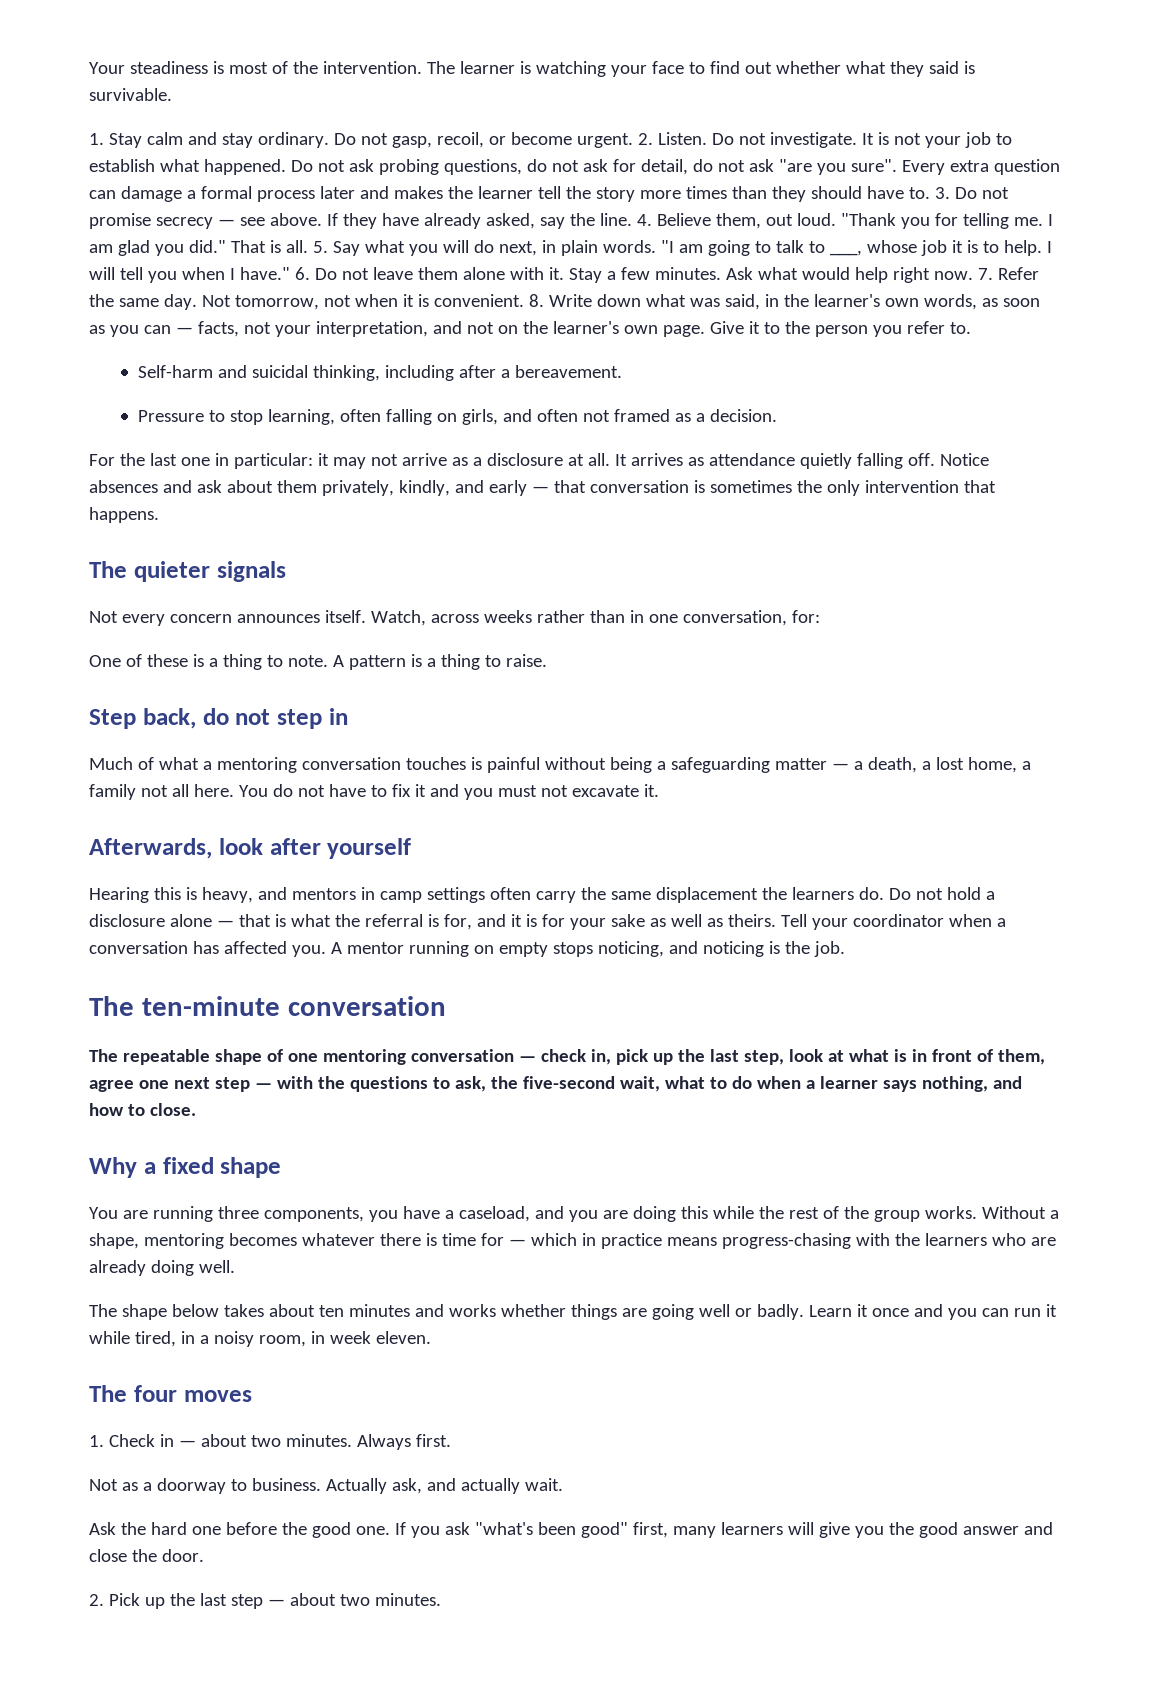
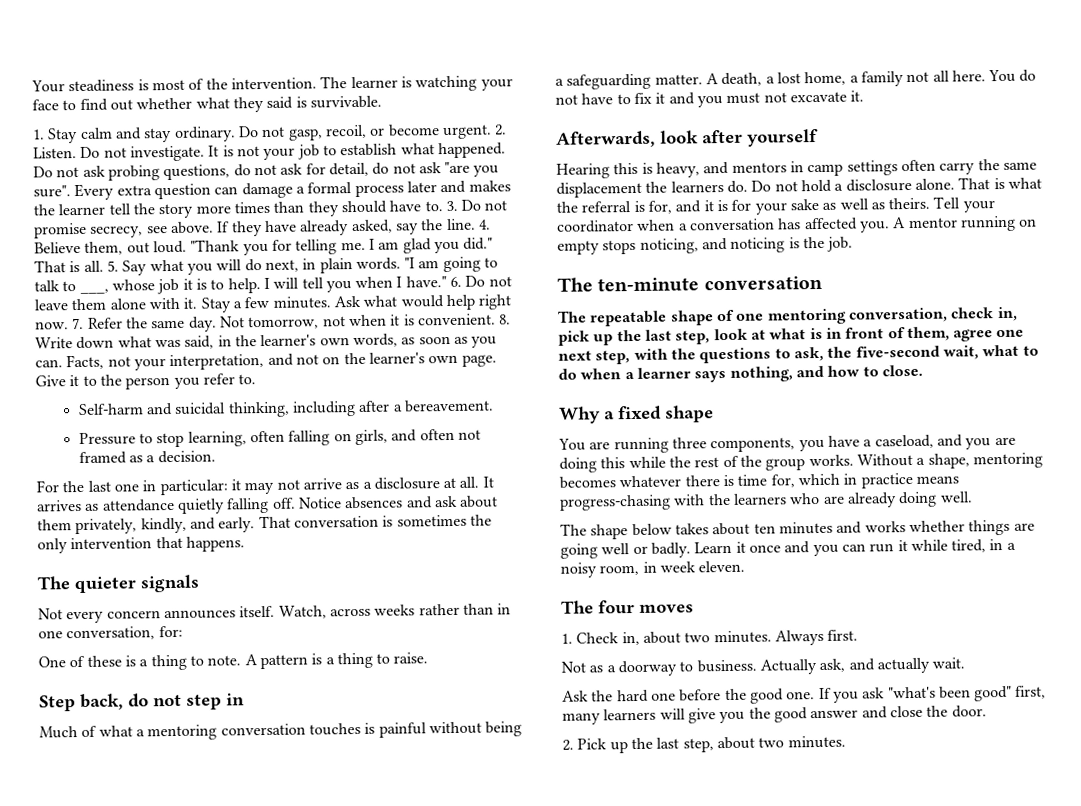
- 3. Do not promise secrecy — see above.
+ 3. Do not promise secrecy, see above.
- 8. Write down what was said, in the learner's own words, as soon as you can — facts, not your interpretation, and not on the learner's own page.
+ 8. Write down what was said, in the learner's own words, as soon as you can. Facts, not your interpretation, and not on the learner's own page.
- Notice absences and ask about them privately, kindly, and early — that conversation is sometimes the only intervention that happens.
+ Notice absences and ask about them privately, kindly, and early. That conversation is sometimes the only intervention that happens.
- Much of what a mentoring conversation touches is painful without being a safeguarding matter — a death, a lost home, a family not all here.
+ Much of what a mentoring conversation touches is painful without being a safeguarding matter. A death, a lost home, a family not all here.
- Do not hold a disclosure alone — that is what the referral is for, and it is for your sake as well as theirs.
+ Do not hold a disclosure alone. That is what the referral is for, and it is for your sake as well as theirs.
- The repeatable shape of one mentoring conversation — check in, pick up the last step, look at what is in front of them, agree one next step — with the questions to ask, the five-second wait, what to do when a learner says nothing, and how to close.
+ The repeatable shape of one mentoring conversation, check in, pick up the last step, look at what is in front of them, agree one next step, with the questions to ask, the five-second wait, what to do when a learner says nothing, and how to close.
- Without a shape, mentoring becomes whatever there is time for — which in practice means progress-chasing with the learners who are already doing well.
+ Without a shape, mentoring becomes whatever there is time for, which in practice means progress-chasing with the learners who are already doing well.
- 1. Check in — about two minutes.
+ 1. Check in, about two minutes.
- 2. Pick up the last step — about two minutes.
+ 2. Pick up the last step, about two minutes.

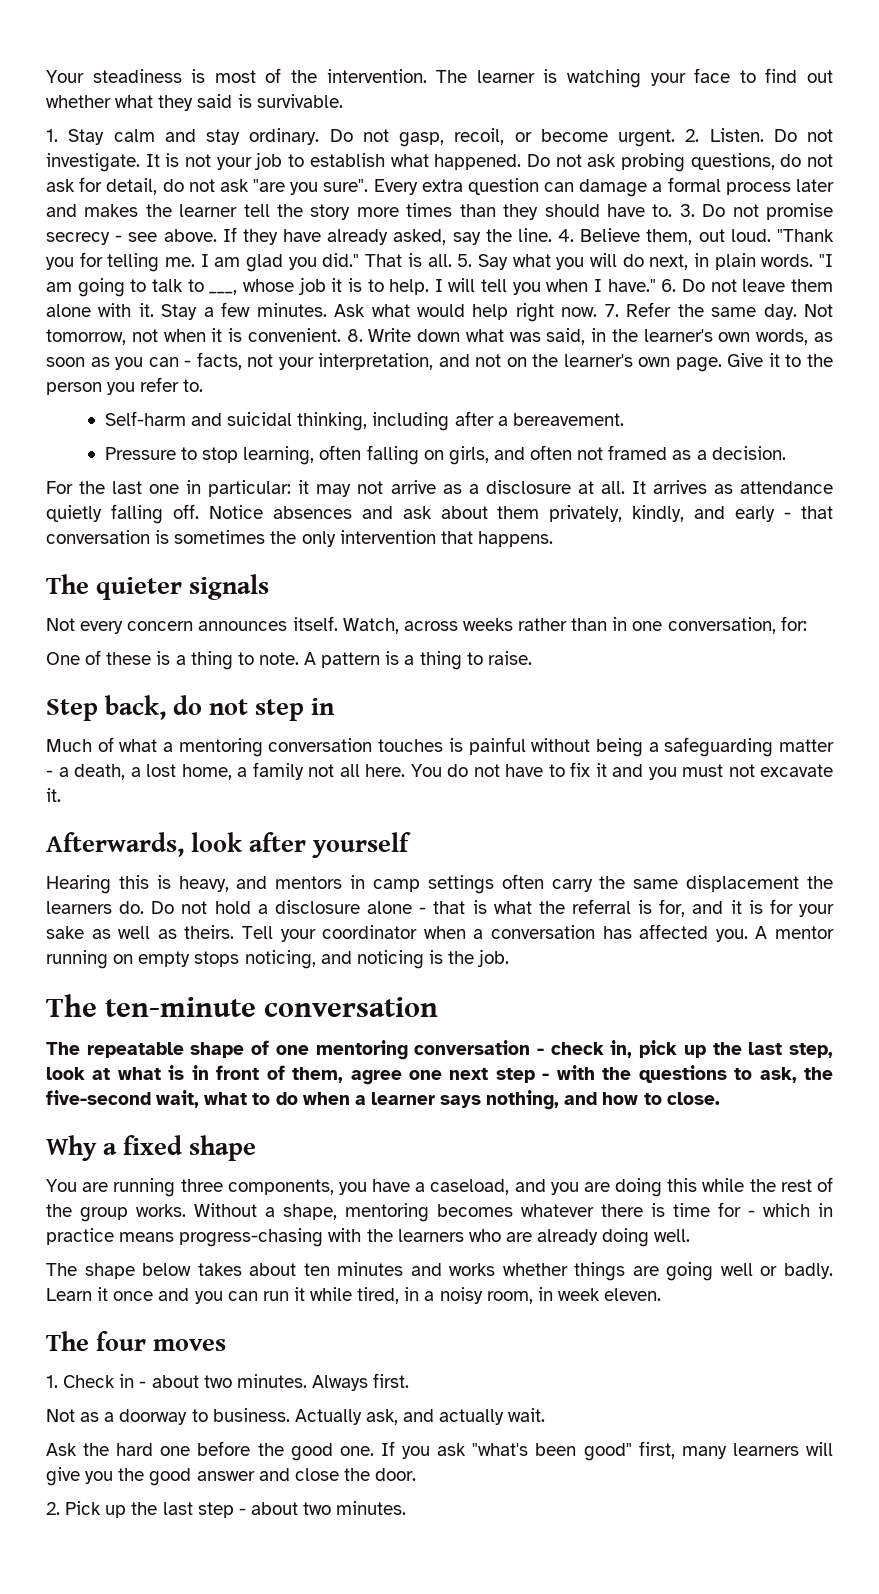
- 3. Do not promise secrecy, see above.
+ 3. Do not promise secrecy - see above.
- 8. Write down what was said, in the learner's own words, as soon as you can. Facts, not your interpretation, and not on the learner's own page.
+ 8. Write down what was said, in the learner's own words, as soon as you can - facts, not your interpretation, and not on the learner's own page.
- Notice absences and ask about them privately, kindly, and early. That conversation is sometimes the only intervention that happens.
+ Notice absences and ask about them privately, kindly, and early - that conversation is sometimes the only intervention that happens.
- Much of what a mentoring conversation touches is painful without being a safeguarding matter. A death, a lost home, a family not all here.
+ Much of what a mentoring conversation touches is painful without being a safeguarding matter - a death, a lost home, a family not all here.
- Do not hold a disclosure alone. That is what the referral is for, and it is for your sake as well as theirs.
+ Do not hold a disclosure alone - that is what the referral is for, and it is for your sake as well as theirs.
- The repeatable shape of one mentoring conversation, check in, pick up the last step, look at what is in front of them, agree one next step, with the questions to ask, the five-second wait, what to do when a learner says nothing, and how to close.
+ The repeatable shape of one mentoring conversation - check in, pick up the last step, look at what is in front of them, agree one next step - with the questions to ask, the five-second wait, what to do when a learner says nothing, and how to close.
- Without a shape, mentoring becomes whatever there is time for, which in practice means progress-chasing with the learners who are already doing well.
+ Without a shape, mentoring becomes whatever there is time for - which in practice means progress-chasing with the learners who are already doing well.
- 1. Check in, about two minutes.
+ 1. Check in - about two minutes.
- 2. Pick up the last step, about two minutes.
+ 2. Pick up the last step - about two minutes.

